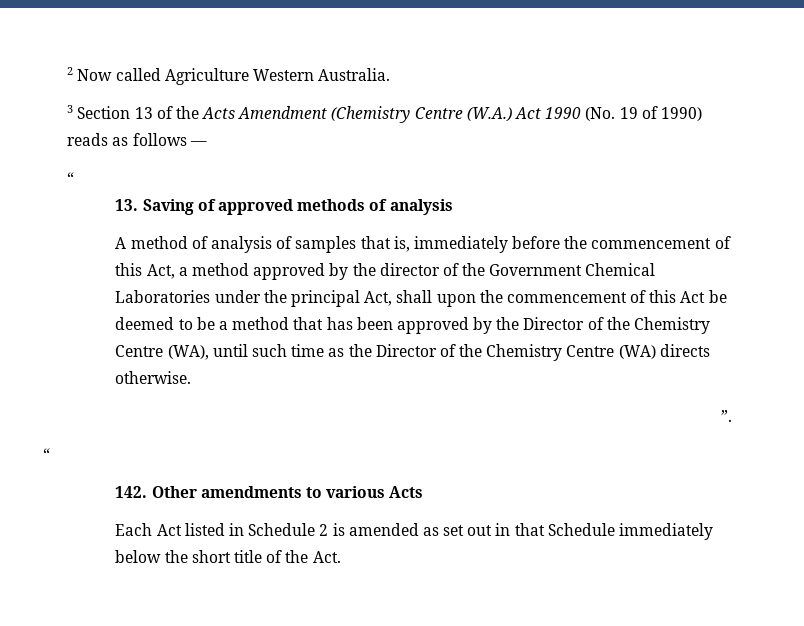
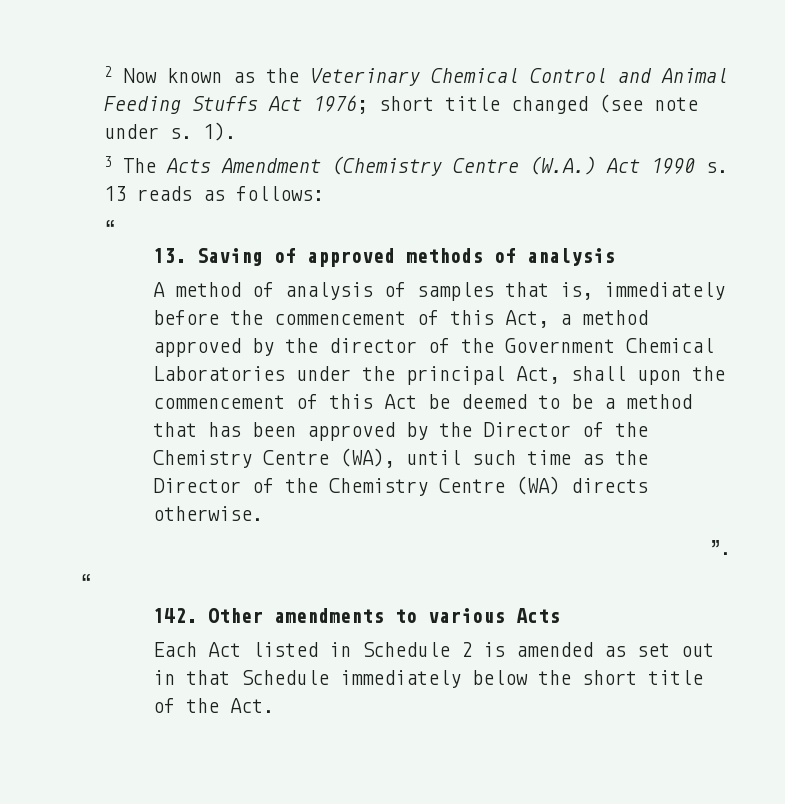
- 2 Now called Agriculture Western Australia.
- 3 Section 13 of the Acts Amendment (Chemistry Centre (W.A.) Act 1990 (No. 19 of 1990) reads as follows —
+ 2 Now known as the Veterinary Chemical Control and Animal Feeding Stuffs Act 1976; short title changed (see note under s. 1).
+ 3 The Acts Amendment (Chemistry Centre (W.A.) Act 1990 s. 13 reads as follows:

